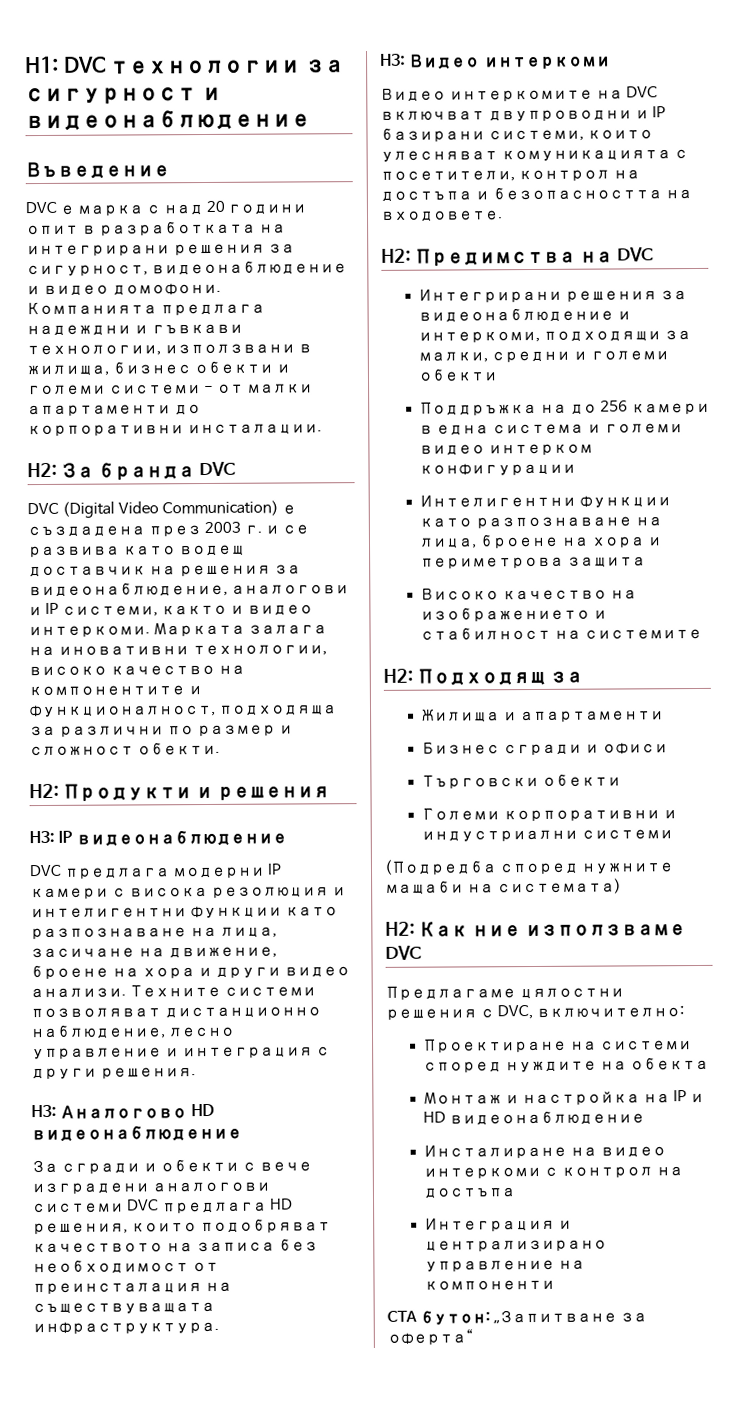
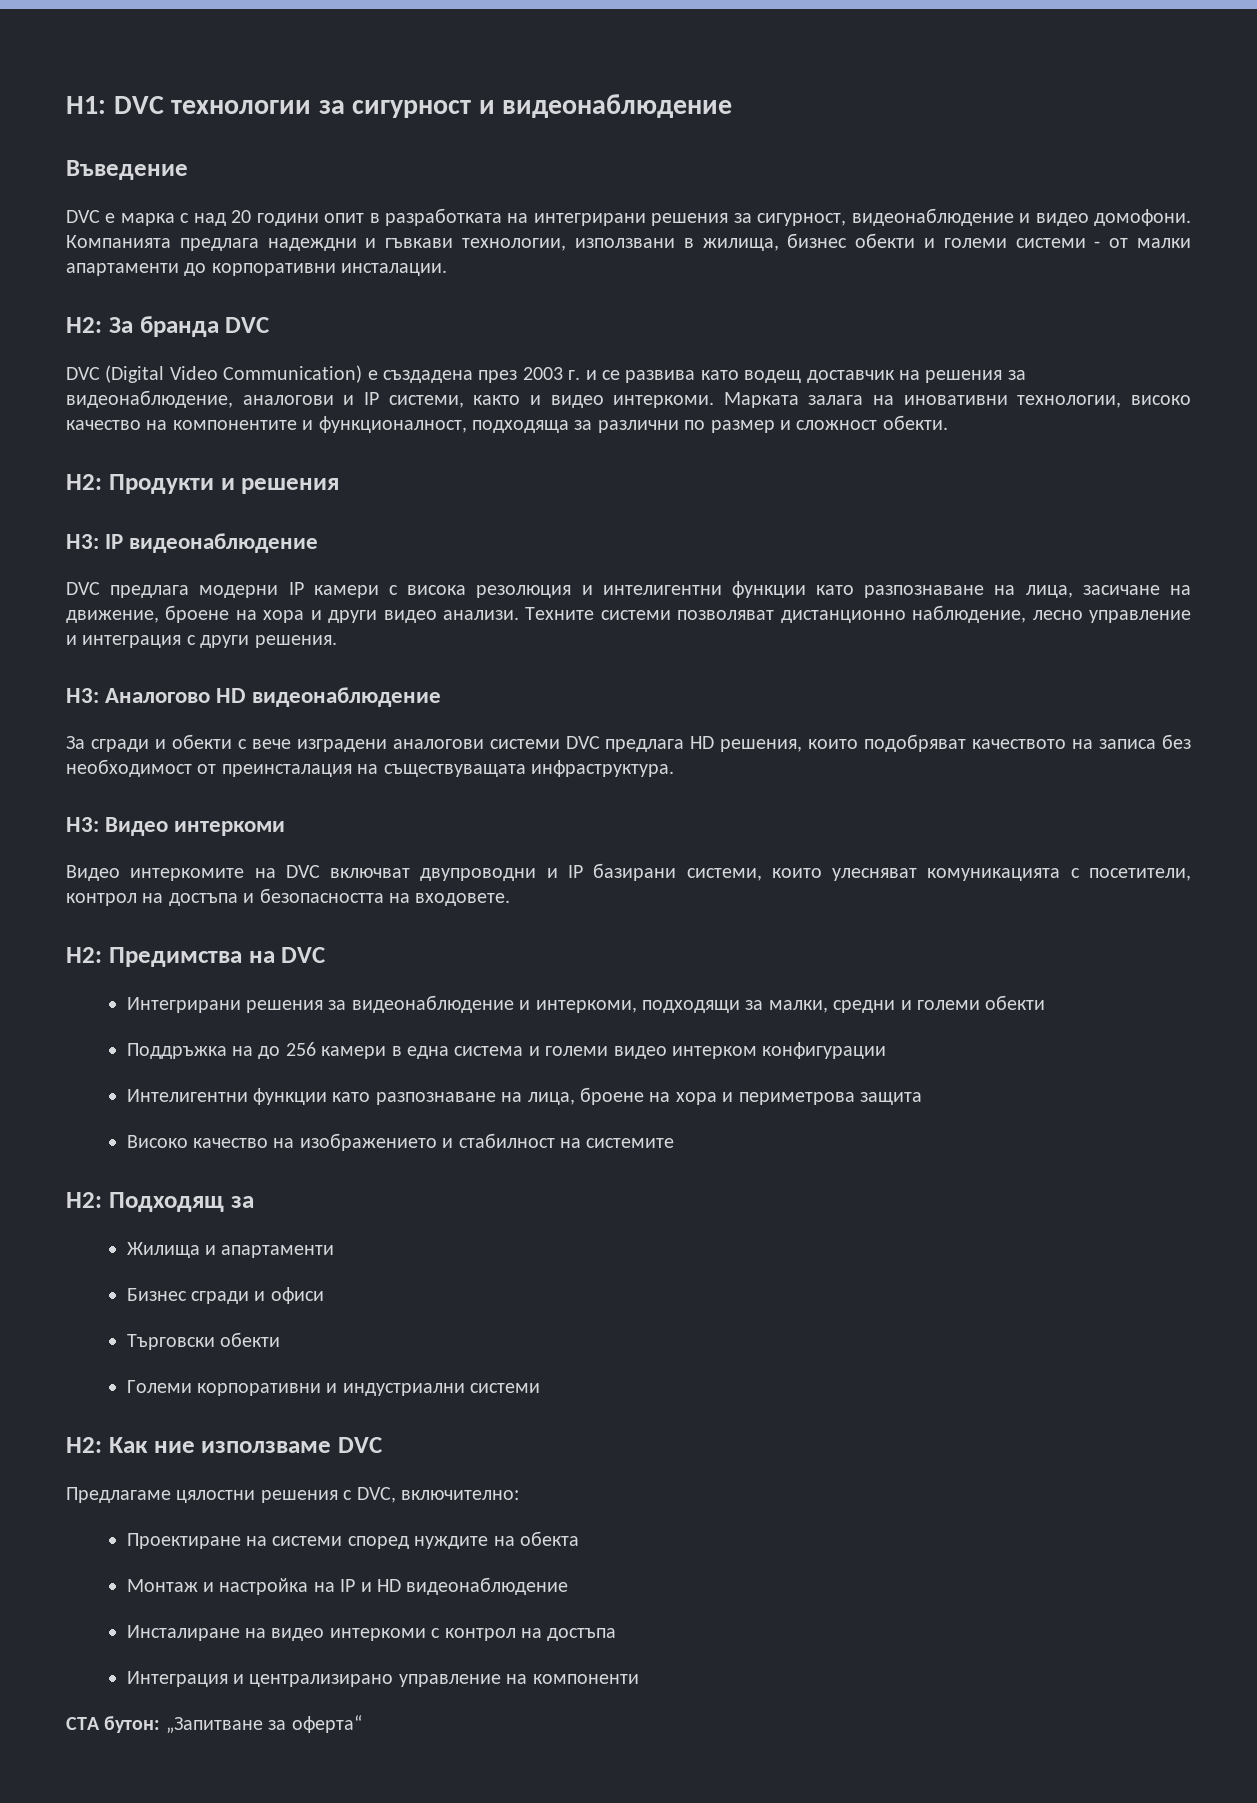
- (Подредба според нужните мащаби на системата)

